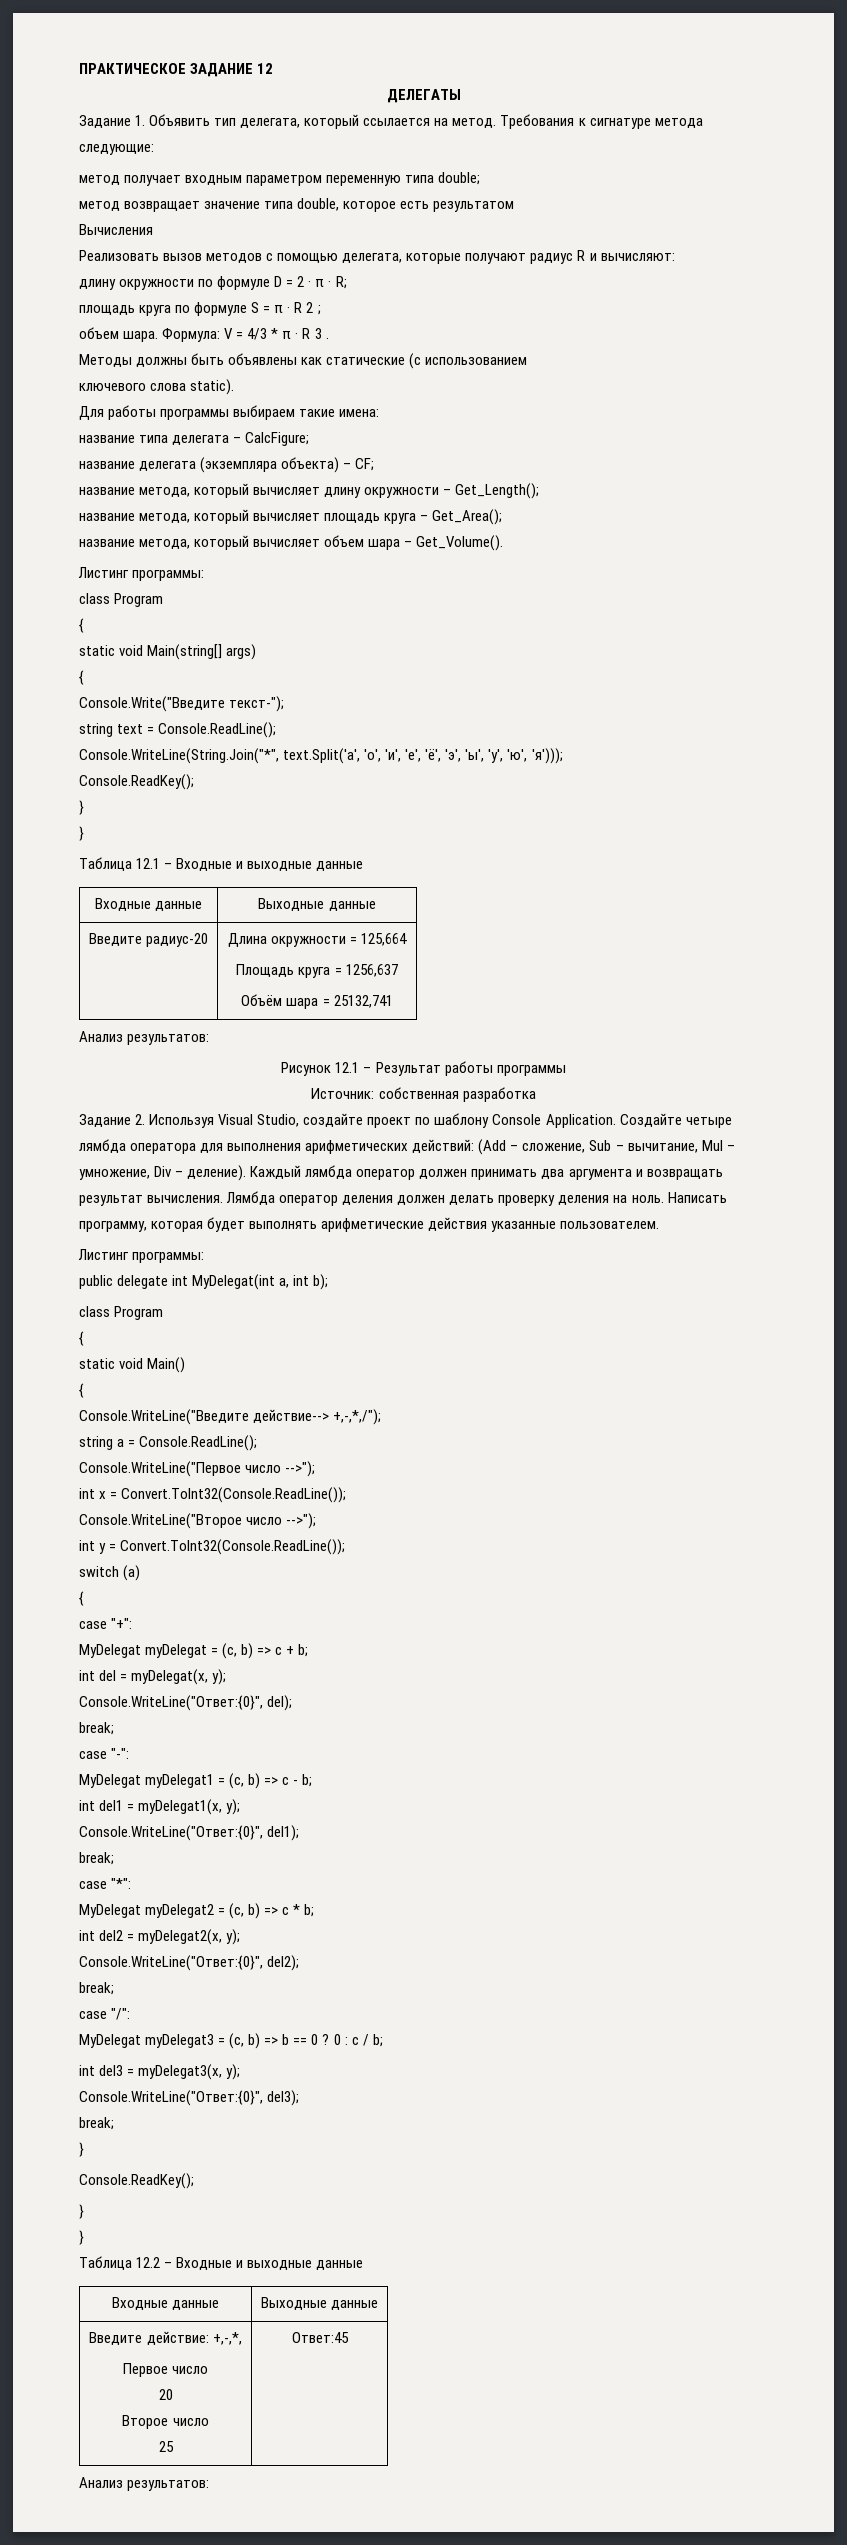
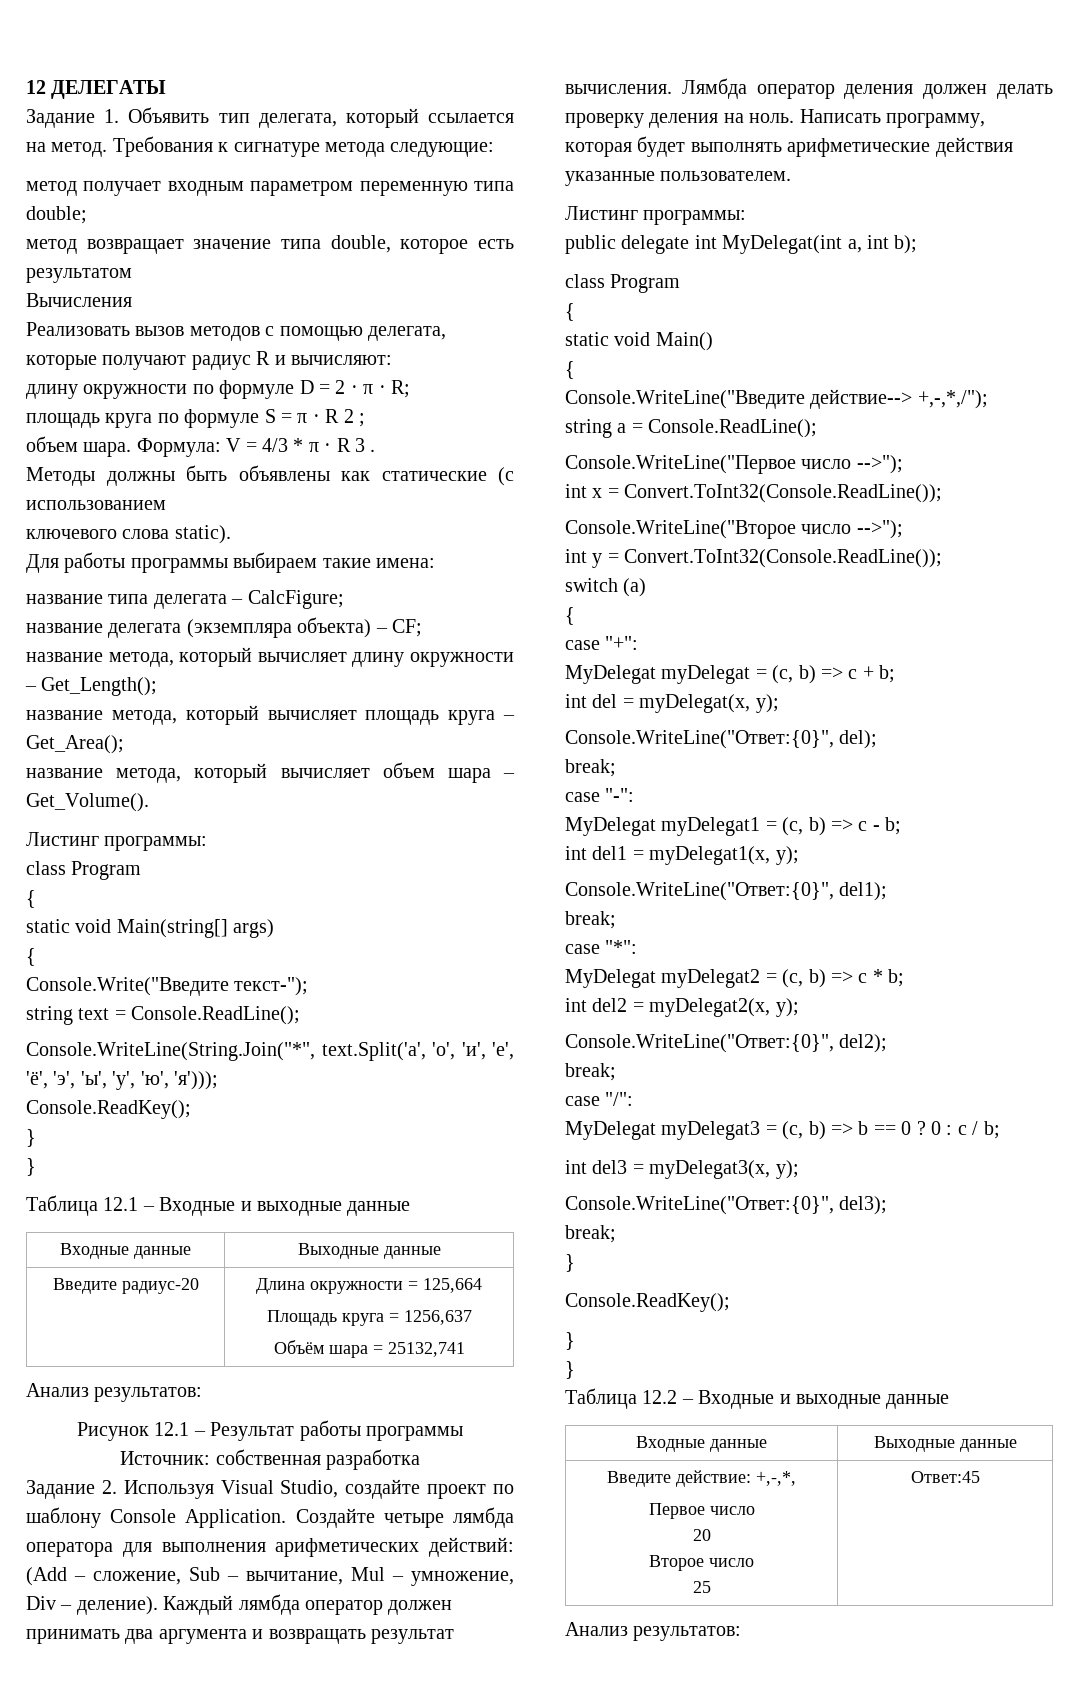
- ПРАКТИЧЕСКОЕ ЗАДАНИЕ 12
- ДЕЛЕГАТЫ
+ 12 ДЕЛЕГАТЫ

